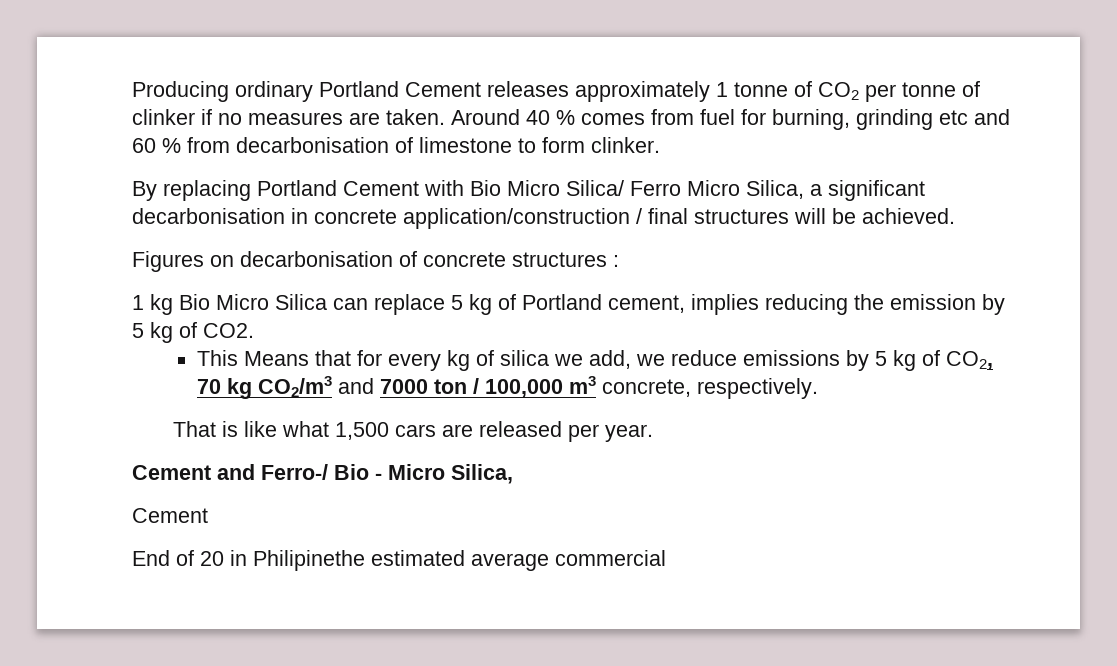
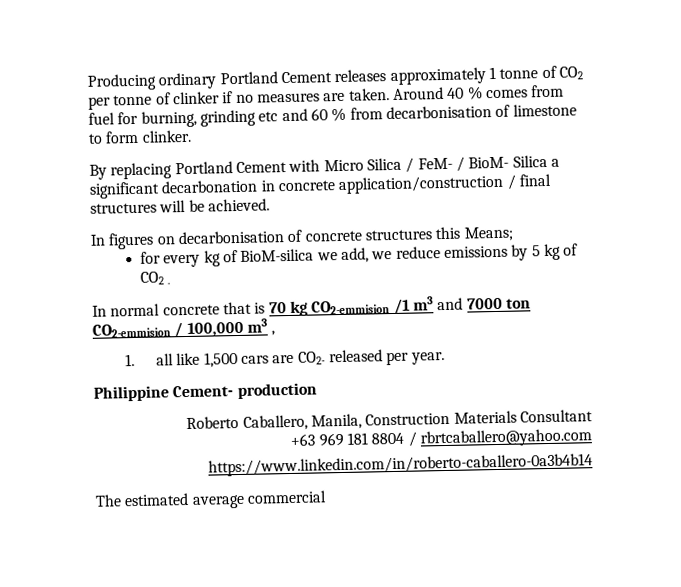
- By replacing Portland Cement with Bio Micro Silica/ Ferro Micro Silica, a significant decarbonisation in concrete application/construction / final structures will be achieved.
+ By replacing Portland Cement with Micro Silica / FeM- / BioM- Silica a significant decarbonation in concrete application/construction / final structures will be achieved.
- Figures on decarbonisation of concrete structures :
- 1 kg Bio Micro Silica can replace 5 kg of Portland cement, implies reducing the emission by 5 kg of CO2.
- This Means that for every kg of silica we add, we reduce emissions by 5 kg of CO2, 70 kg CO2/m3 and 7000 ton / 100,000 m3 concrete, respectively.
- That is like what 1,500 cars are released per year.
+ In figures on decarbonisation of concrete structures this Means;
+ for every kg of BioM-silica we add, we reduce emissions by 5 kg of CO2 .
+ In normal concrete that is 70 kg CO2-emmision /1 m3 and 7000 ton CO2-emmision / 100,000 m3 ,
+ 1. all like 1,500 cars are CO2- released per year.
- Cement and Ferro-/ Bio - Micro Silica,
- Cement
- End of 20 in Philipinethe estimated average commercial
+ Philippine Cement- production
+ Roberto Caballero, Manila, Construction Materials Consultant
+ +63 969 181 8804 / rbrtcaballero@yahoo.com
+ https://www.linkedin.com/in/roberto-caballero-0a3b4b14
+ The estimated average commercial

